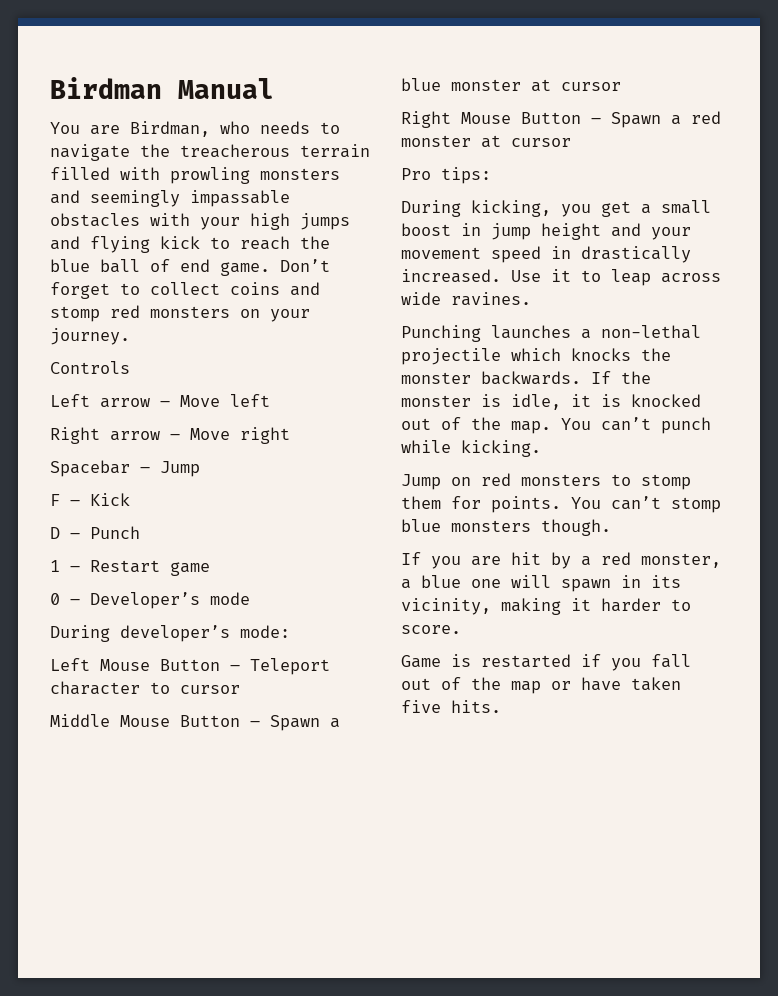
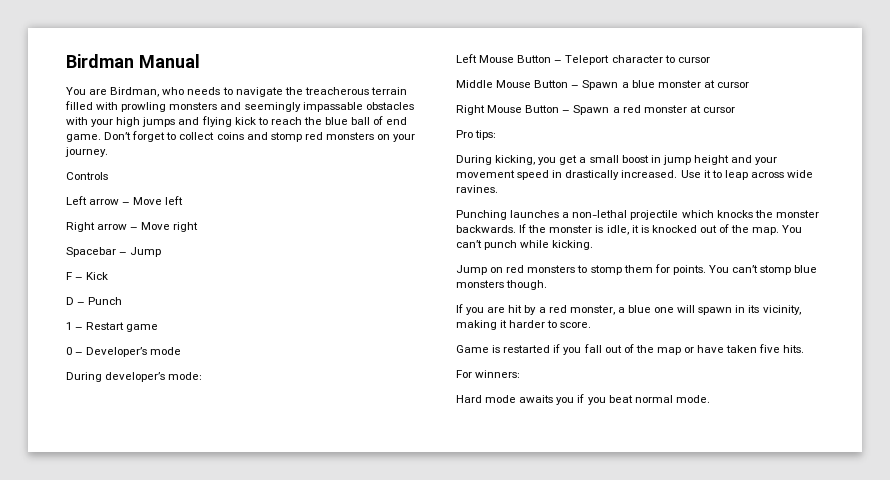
+ For winners:
+ Hard mode awaits you if you beat normal mode.

